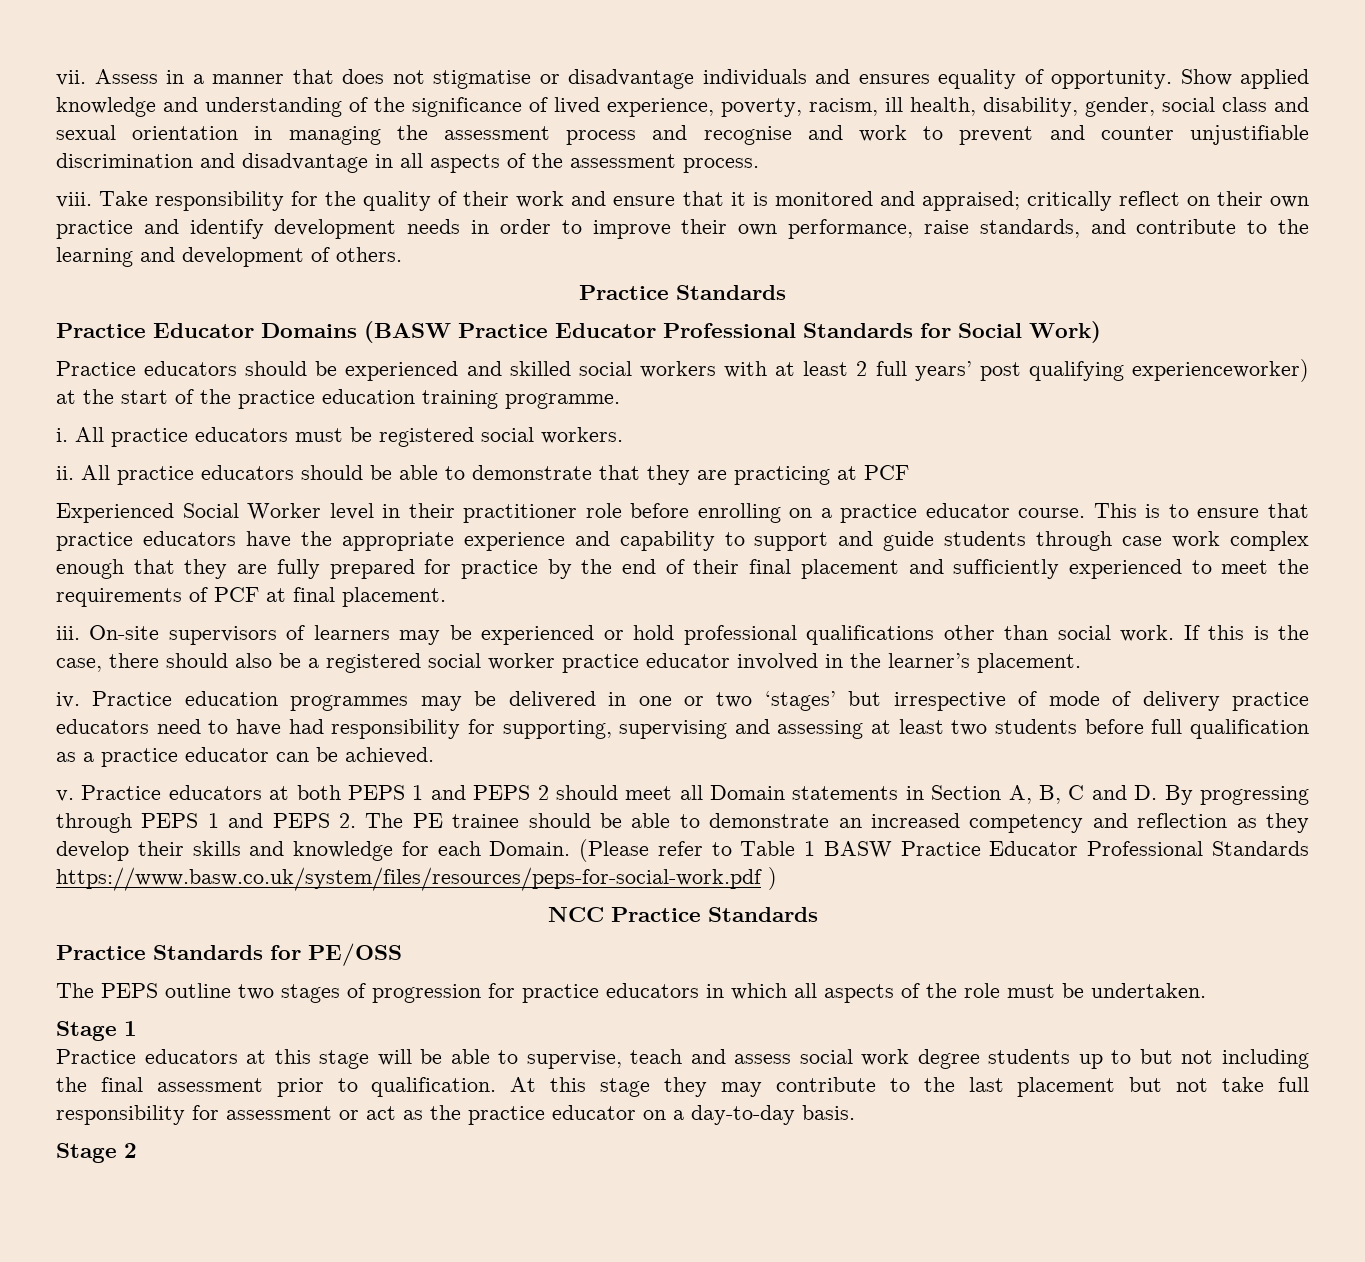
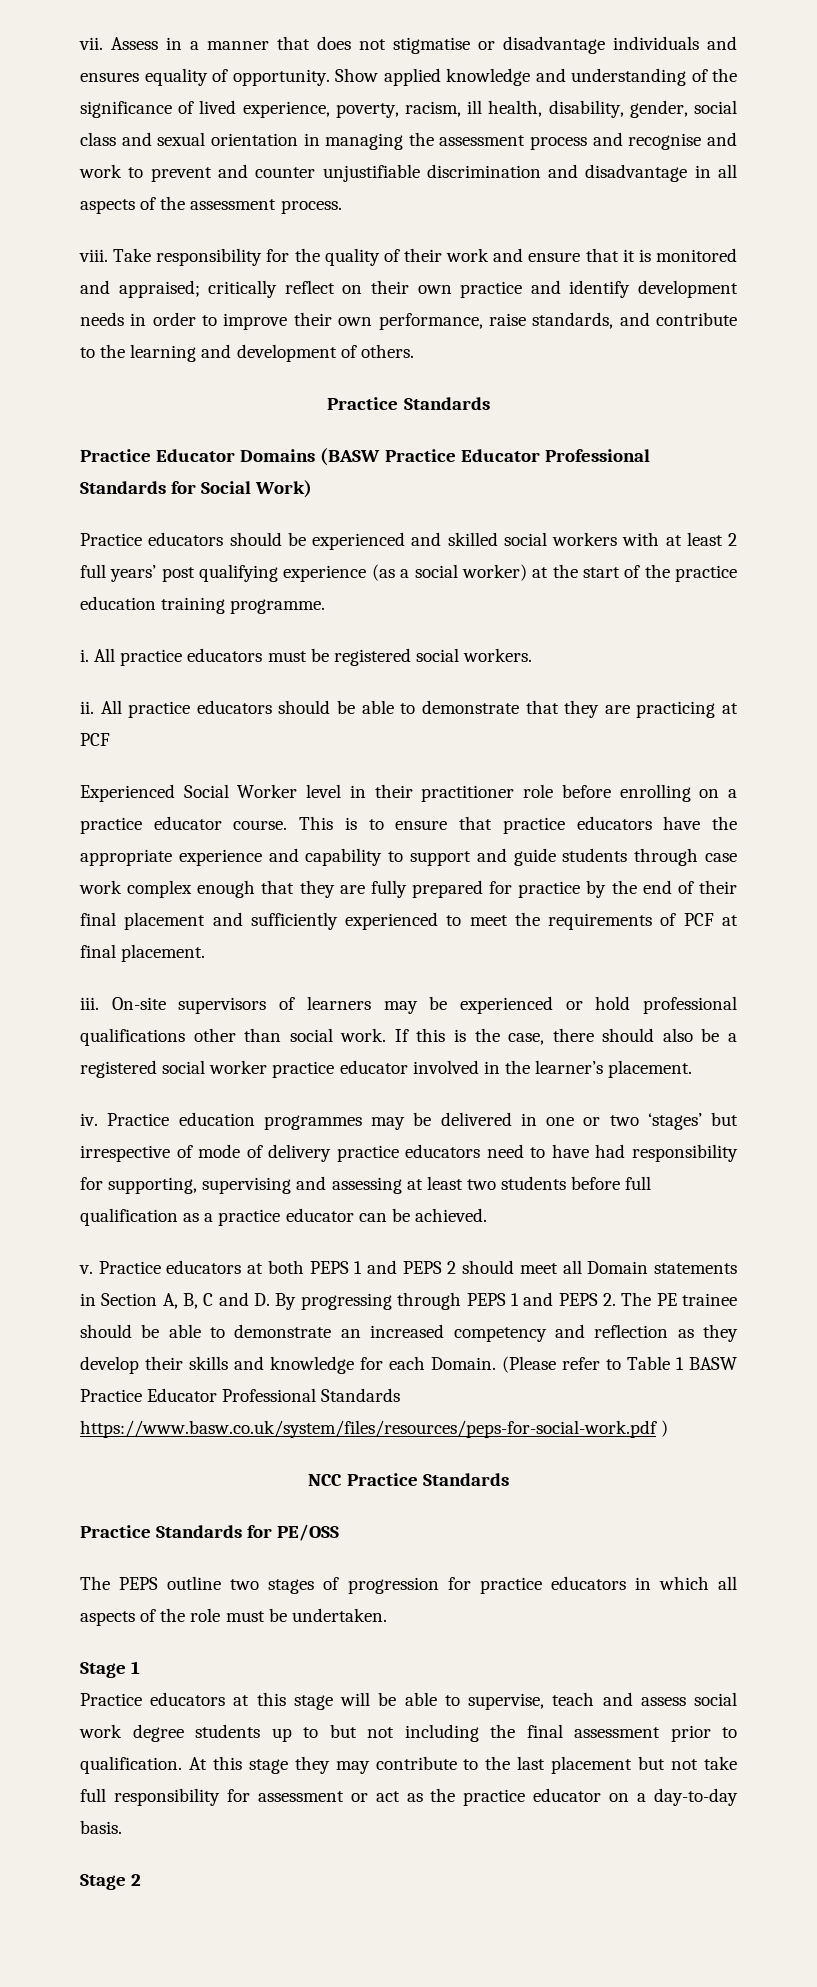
- Practice educators should be experienced and skilled social workers with at least 2 full years’ post qualifying experienceworker) at the start of the practice education training programme.
+ Practice educators should be experienced and skilled social workers with at least 2 full years’ post qualifying experience (as a social worker) at the start of the practice education training programme.

